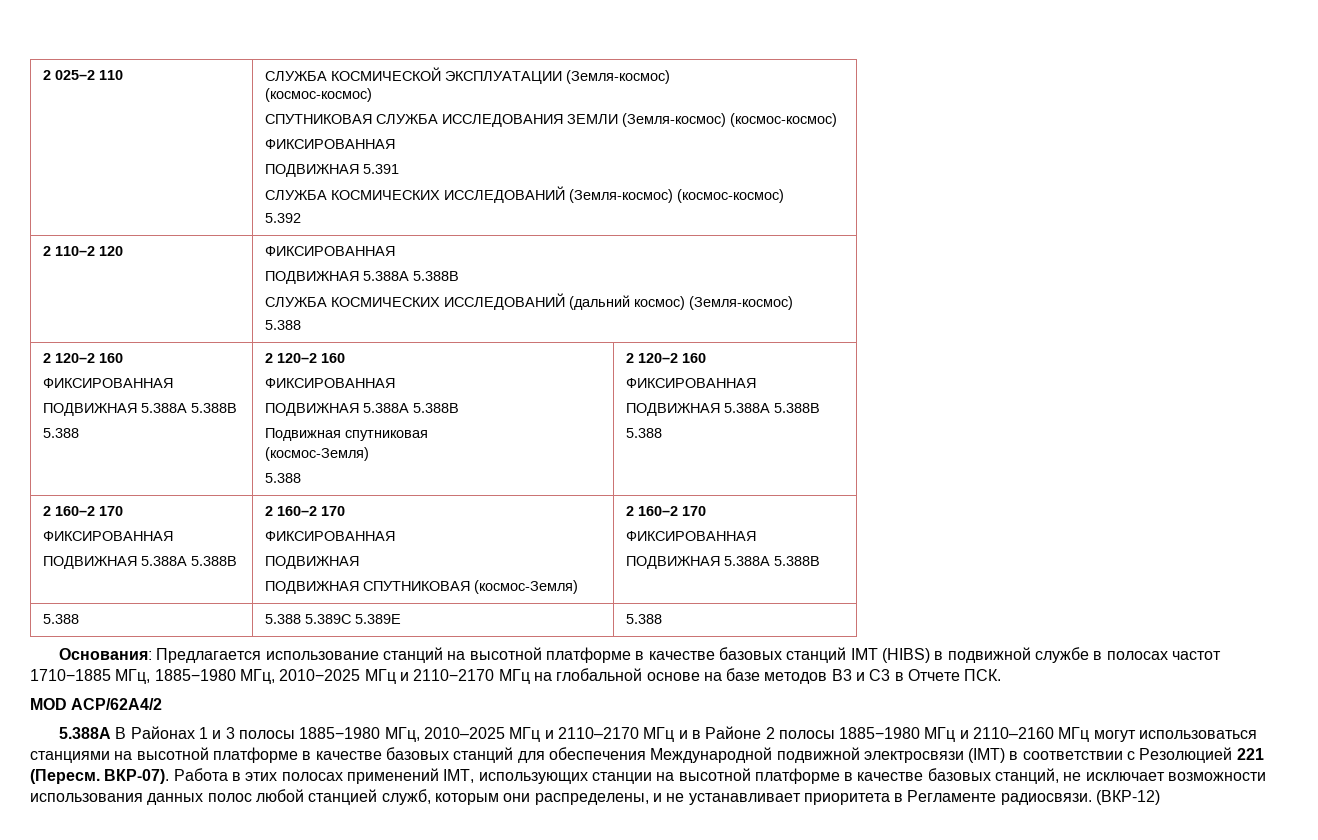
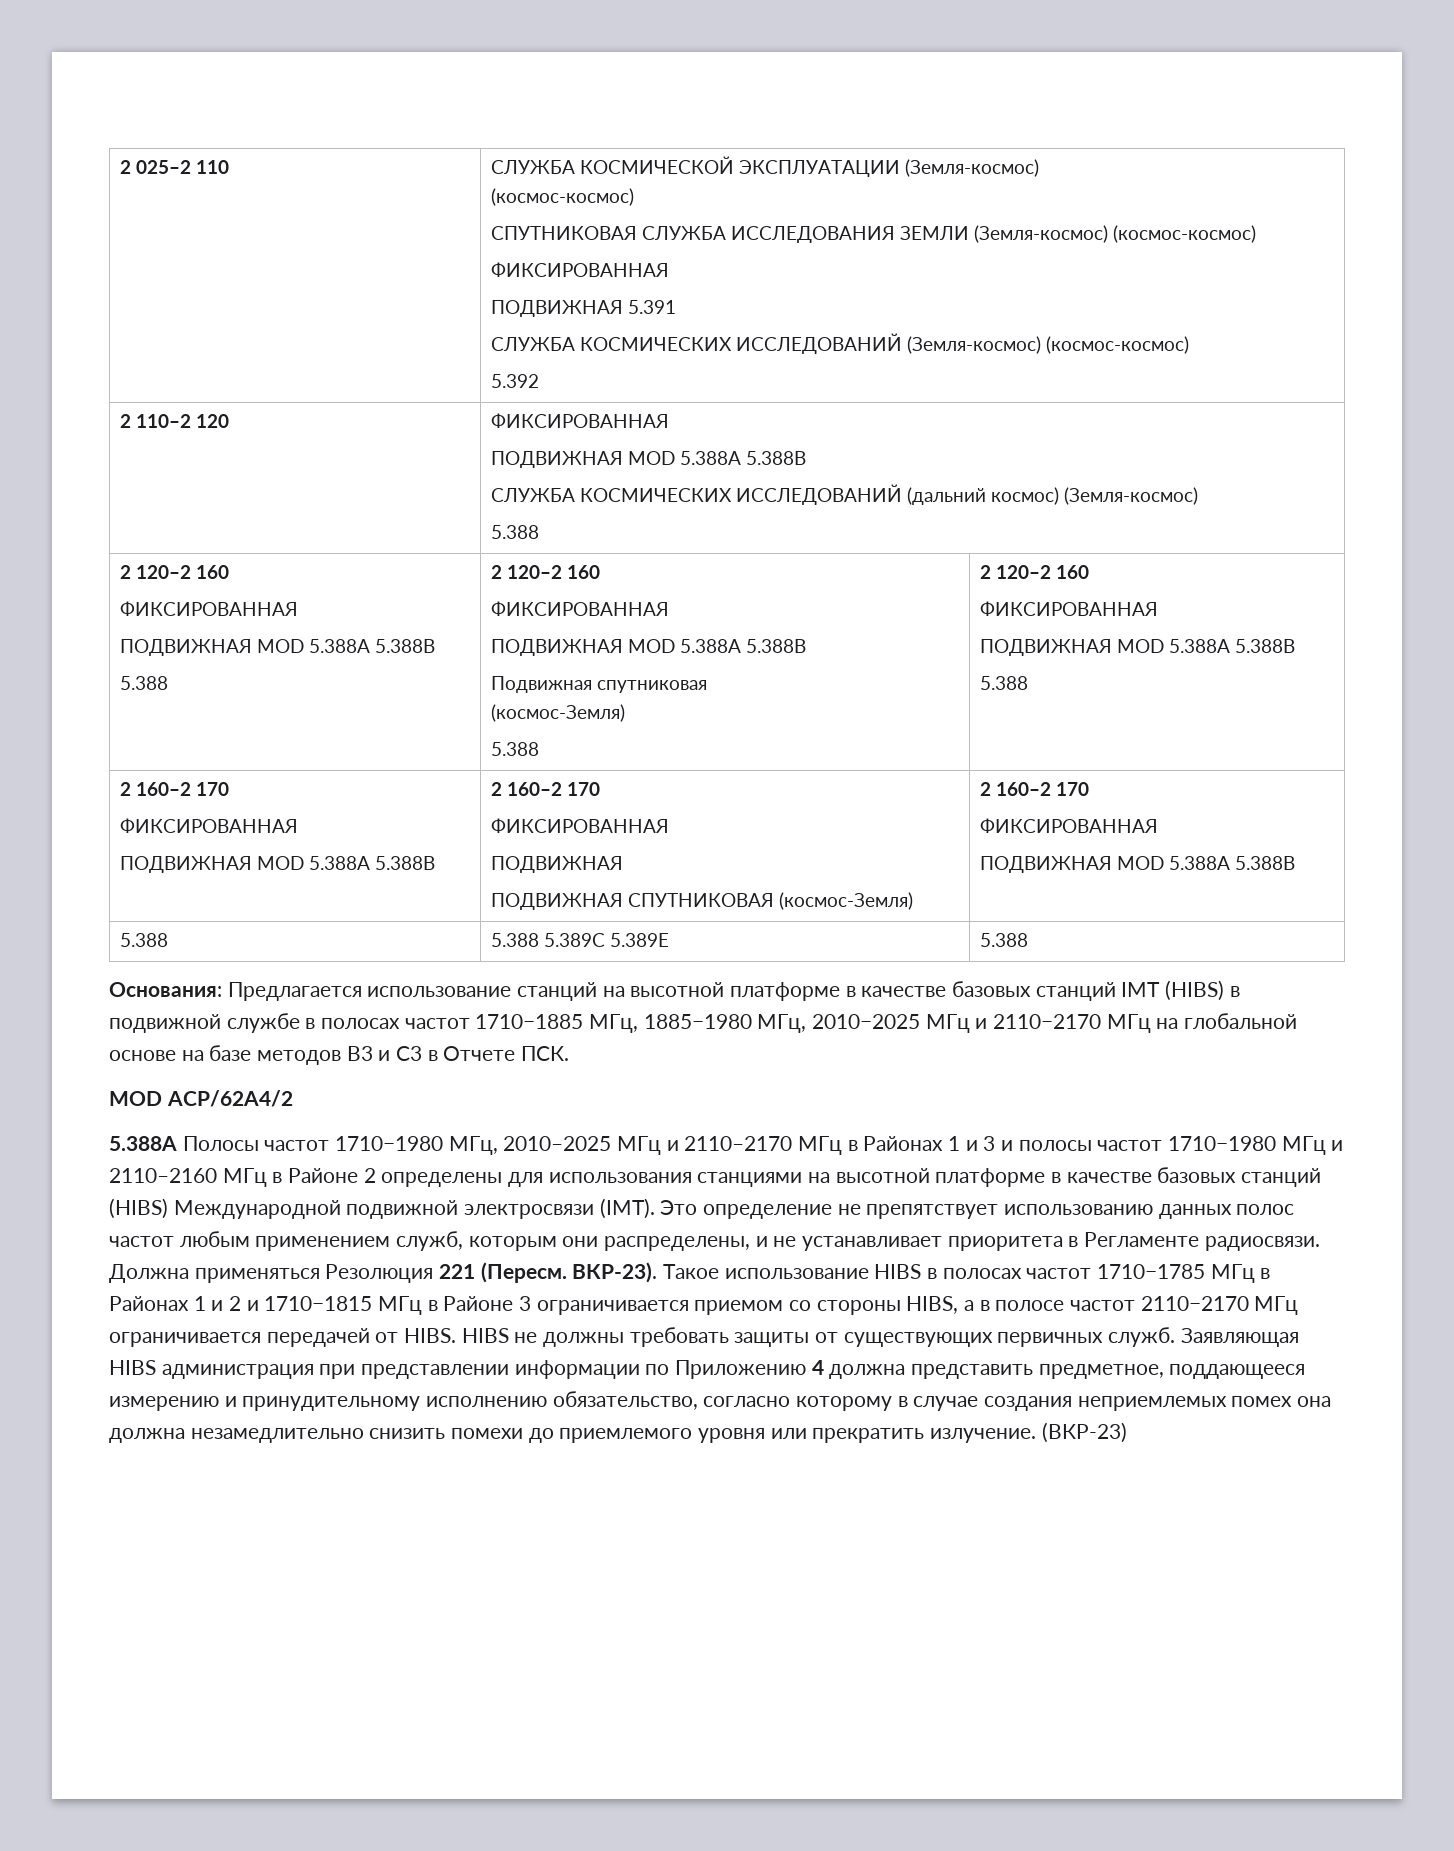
  2 110–2 120 | ФИКСИРОВАННАЯ
- ПОДВИЖНАЯ 5.388A 5.388B
+ ПОДВИЖНАЯ MOD 5.388A 5.388B
  СЛУЖБА КОСМИЧЕСКИХ ИССЛЕДОВАНИЙ (дальний космос) (Земля-космос)
  5.388
  2 120–2 160
  ФИКСИРОВАННАЯ
- ПОДВИЖНАЯ 5.388A 5.388B
+ ПОДВИЖНАЯ MOD 5.388A 5.388B
  5.388 | 2 120–2 160
  ФИКСИРОВАННАЯ
- ПОДВИЖНАЯ 5.388A 5.388B
+ ПОДВИЖНАЯ MOD 5.388A 5.388B
  Подвижная спутниковая
  (космос-Земля)
  5.388 | 2 120–2 160
  ФИКСИРОВАННАЯ
- ПОДВИЖНАЯ 5.388A 5.388B
+ ПОДВИЖНАЯ MOD 5.388A 5.388B
  5.388
  2 160–2 170
  ФИКСИРОВАННАЯ
- ПОДВИЖНАЯ 5.388A 5.388В | 2 160–2 170
+ ПОДВИЖНАЯ MOD 5.388A 5.388В | 2 160–2 170
  ФИКСИРОВАННАЯ
  ПОДВИЖНАЯ
  ПОДВИЖНАЯ СПУТНИКОВАЯ (космос-Земля) | 2 160–2 170
  ФИКСИРОВАННАЯ
- ПОДВИЖНАЯ 5.388A 5.388В
+ ПОДВИЖНАЯ MOD 5.388A 5.388В
- 5.388A В Районах 1 и 3 полосы 1885−1980 МГц, 2010–2025 МГц и 2110–2170 МГц и в Районе 2 полосы 1885−1980 МГц и 2110–2160 МГц могут использоваться станциями на высотной платформе в качестве базовых станций для обеспечения Международной подвижной электросвязи (IMT) в соответствии с Резолюцией 221 (Пересм. ВКР-07). Работа в этих полосах применений IMT, использующих станции на высотной платформе в качестве базовых станций, не исключает возможности использования данных полос любой станцией служб, которым они распределены, и не устанавливает приоритета в Регламенте радиосвязи.
+ 5.388A Полосы частот 1710−1980 МГц, 2010–2025 МГц и 2110–2170 МГц в Районах 1 и 3 и полосы частот 1710−1980 МГц и 2110–2160 МГц в Районе 2 определены для использования станциями на высотной платформе в качестве базовых станций (HIBS) Международной подвижной электросвязи (IMT). Это определение не препятствует использованию данных полос частот любым применением служб, которым они распределены, и не устанавливает приоритета в Регламенте радиосвязи.
- (ВКР-12)
+ Должна применяться Резолюция 221 (Пересм. ВКР-23). Такое использование HIBS в полосах частот 1710−1785 МГц в Районах 1 и 2 и 1710−1815 МГц в Районе 3 ограничивается приемом со стороны HIBS, а в полосе частот 2110−2170 МГц ограничивается передачей от HIBS. HIBS не должны требовать защиты от существующих первичных служб. Заявляющая HIBS администрация при представлении информации по Приложению 4 должна представить предметное, поддающееся измерению и принудительному исполнению обязательство, согласно которому в случае создания неприемлемых помех она должна незамедлительно снизить помехи до приемлемого уровня или прекратить излучение. (ВКР-23)

